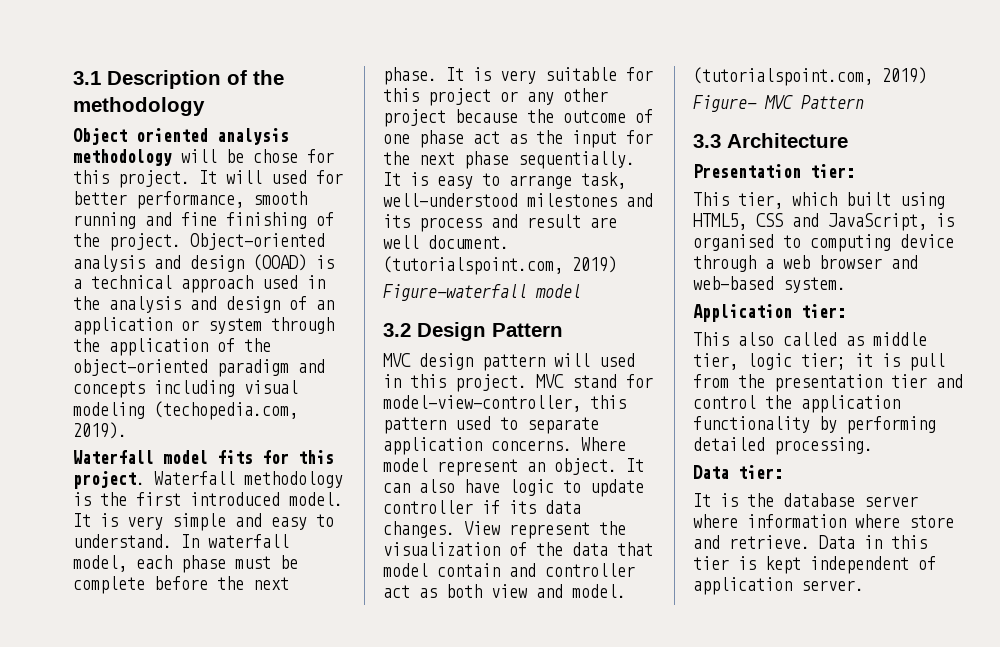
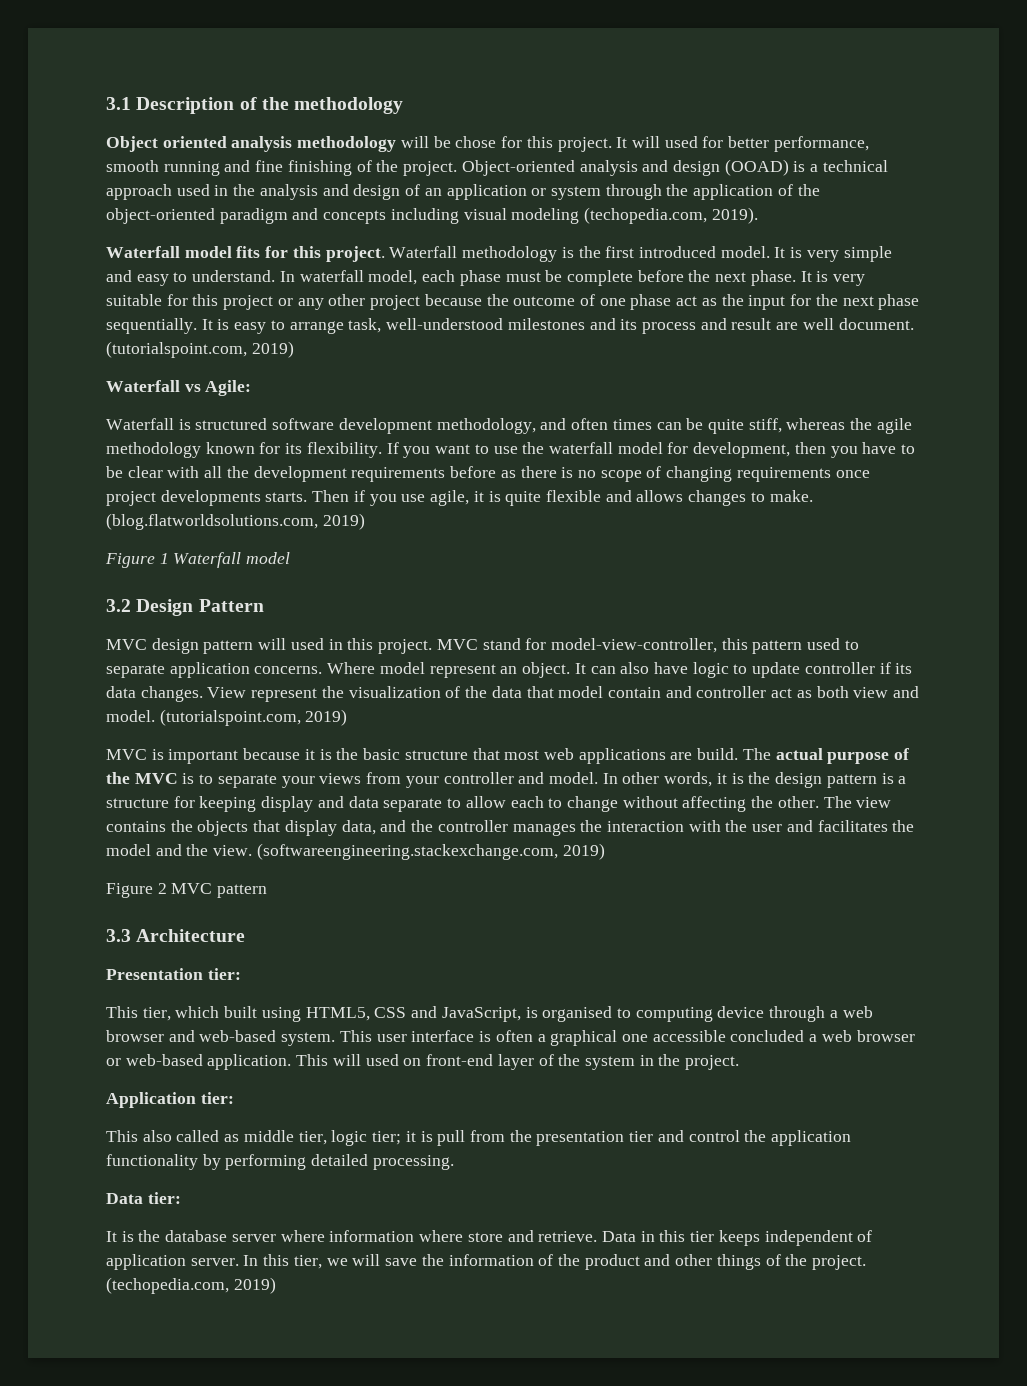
- Figure-waterfall model
+ Waterfall vs Agile:
+ Waterfall is structured software development methodology, and often times can be quite stiff, whereas the agile methodology known for its flexibility. If you want to use the waterfall model for development, then you have to be clear with all the development requirements before as there is no scope of changing requirements once project developments starts. Then if you use agile, it is quite flexible and allows changes to make. (blog.flatworldsolutions.com, 2019)
+ Figure 1 Waterfall model
- Figure- MVC Pattern
+ MVC is important because it is the basic structure that most web applications are build. The actual purpose of the MVC is to separate your views from your controller and model. In other words, it is the design pattern is a structure for keeping display and data separate to allow each to change without affecting the other. The view contains the objects that display data, and the controller manages the interaction with the user and facilitates the model and the view. (softwareengineering.stackexchange.com, 2019)
+ Figure 2 MVC pattern
+ This user interface is often a graphical one accessible concluded a web browser or web-based application. This will used on front-end layer of the system in the project.
- Data in this tier is kept independent of application server.
+ Data in this tier keeps independent of application server.
+ In this tier, we will save the information of the product and other things of the project. (techopedia.com, 2019)

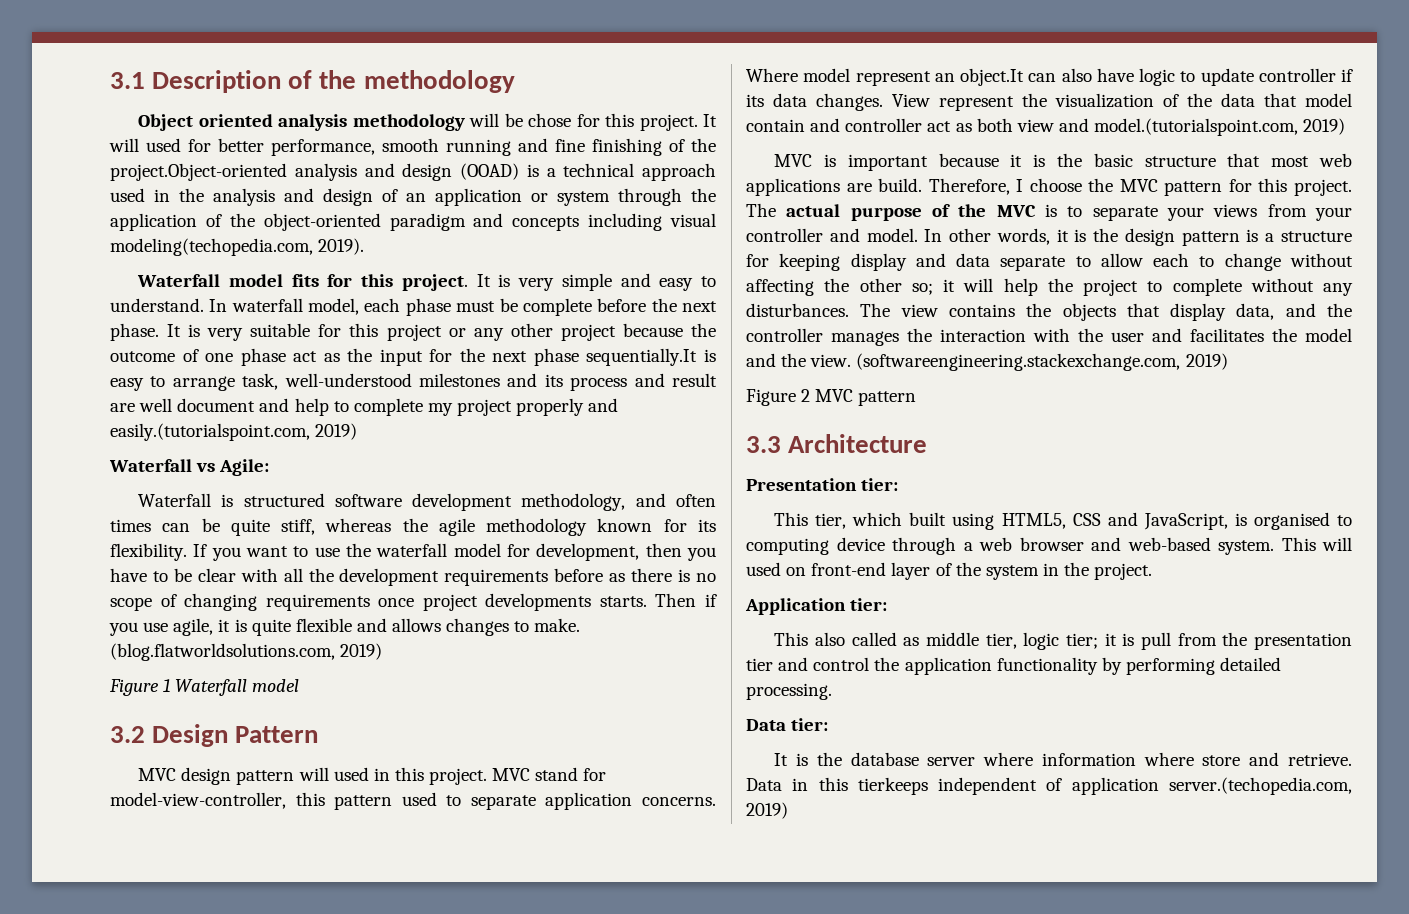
- It will used for better performance, smooth running and fine finishing of the project. Object-oriented analysis and design (OOAD) is a technical approach used in the analysis and design of an application or system through the application of the object-oriented paradigm and concepts including visual modeling (techopedia.com, 2019).
+ It will used for better performance, smooth running and fine finishing of the project.Object-oriented analysis and design (OOAD) is a technical approach used in the analysis and design of an application or system through the application of the object-oriented paradigm and concepts including visual modeling(techopedia.com, 2019).
- Waterfall methodology is the first introduced model.
- It is very suitable for this project or any other project because the outcome of one phase act as the input for the next phase sequentially. It is easy to arrange task, well-understood milestones and its process and result are well document. (tutorialspoint.com, 2019)
+ It is very suitable for this project or any other project because the outcome of one phase act as the input for the next phase sequentially.It is easy to arrange task, well-understood milestones and its process and result are well document and help to complete my project properly and easily.(tutorialspoint.com, 2019)
- Where model represent an object. It can also have logic to update controller if its data changes.
+ Where model represent an object.It can also have logic to update controller if its data changes.
- View represent the visualization of the data that model contain and controller act as both view and model. (tutorialspoint.com, 2019)
+ View represent the visualization of the data that model contain and controller act as both view and model.(tutorialspoint.com, 2019)
+ Therefore, I choose the MVC pattern for this project.
- In other words, it is the design pattern is a structure for keeping display and data separate to allow each to change without affecting the other.
+ In other words, it is the design pattern is a structure for keeping display and data separate to allow each to change without affecting the other so; it will help the project to complete without any disturbances.
- This user interface is often a graphical one accessible concluded a web browser or web-based application. This will used on front-end layer of the system in the project.
+ This will used on front-end layer of the system in the project.
- Data in this tier keeps independent of application server. In this tier, we will save the information of the product and other things of the project. (techopedia.com, 2019)
+ Data in this tierkeeps independent of application server.(techopedia.com, 2019)

